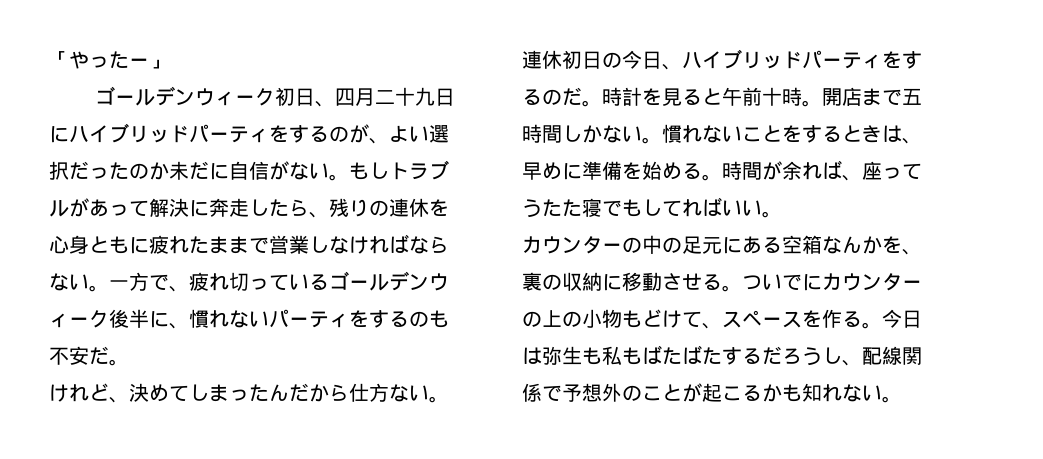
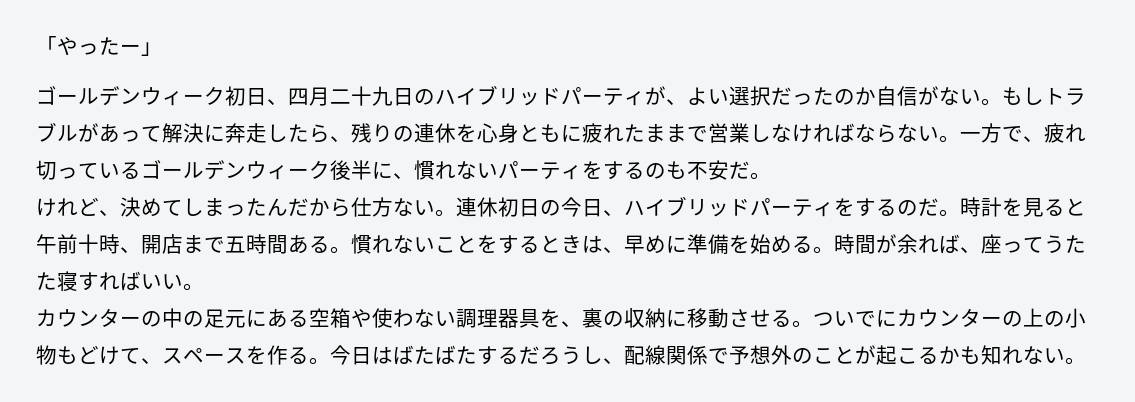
- ゴールデンウィーク初日、四月二十九日にハイブリッドパーティをするのが、よい選択だったのか未だに自信がない。
+ ゴールデンウィーク初日、四月二十九日のハイブリッドパーティが、よい選択だったのか自信がない。
- 時計を見ると午前十時。開店まで五時間しかない。
+ 時計を見ると午前十時、開店まで五時間ある。
- 時間が余れば、座ってうたた寝でもしてればいい。
+ 時間が余れば、座ってうたた寝すればいい。
- カウンターの中の足元にある空箱なんかを、裏の収納に移動させる。
+ カウンターの中の足元にある空箱や使わない調理器具を、裏の収納に移動させる。
- 今日は弥生も私もばたばたするだろうし、配線関係で予想外のことが起こるかも知れない。
+ 今日はばたばたするだろうし、配線関係で予想外のことが起こるかも知れない。

